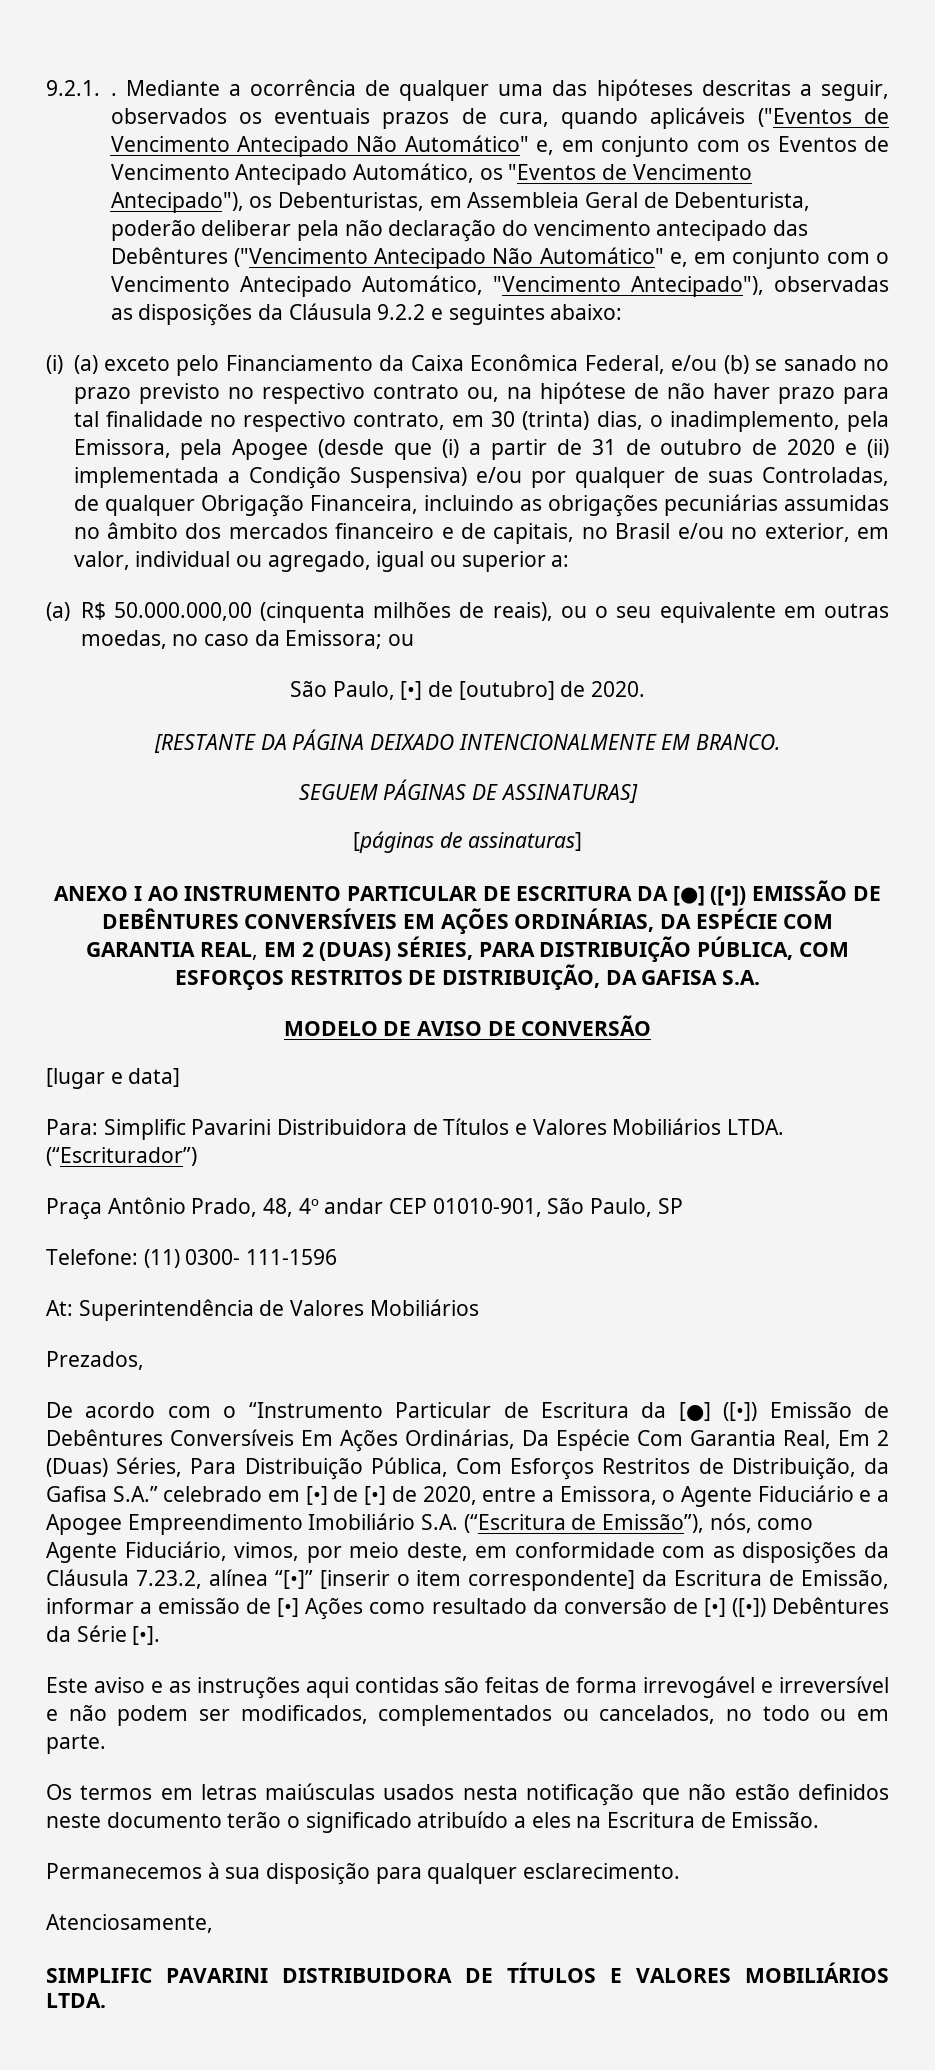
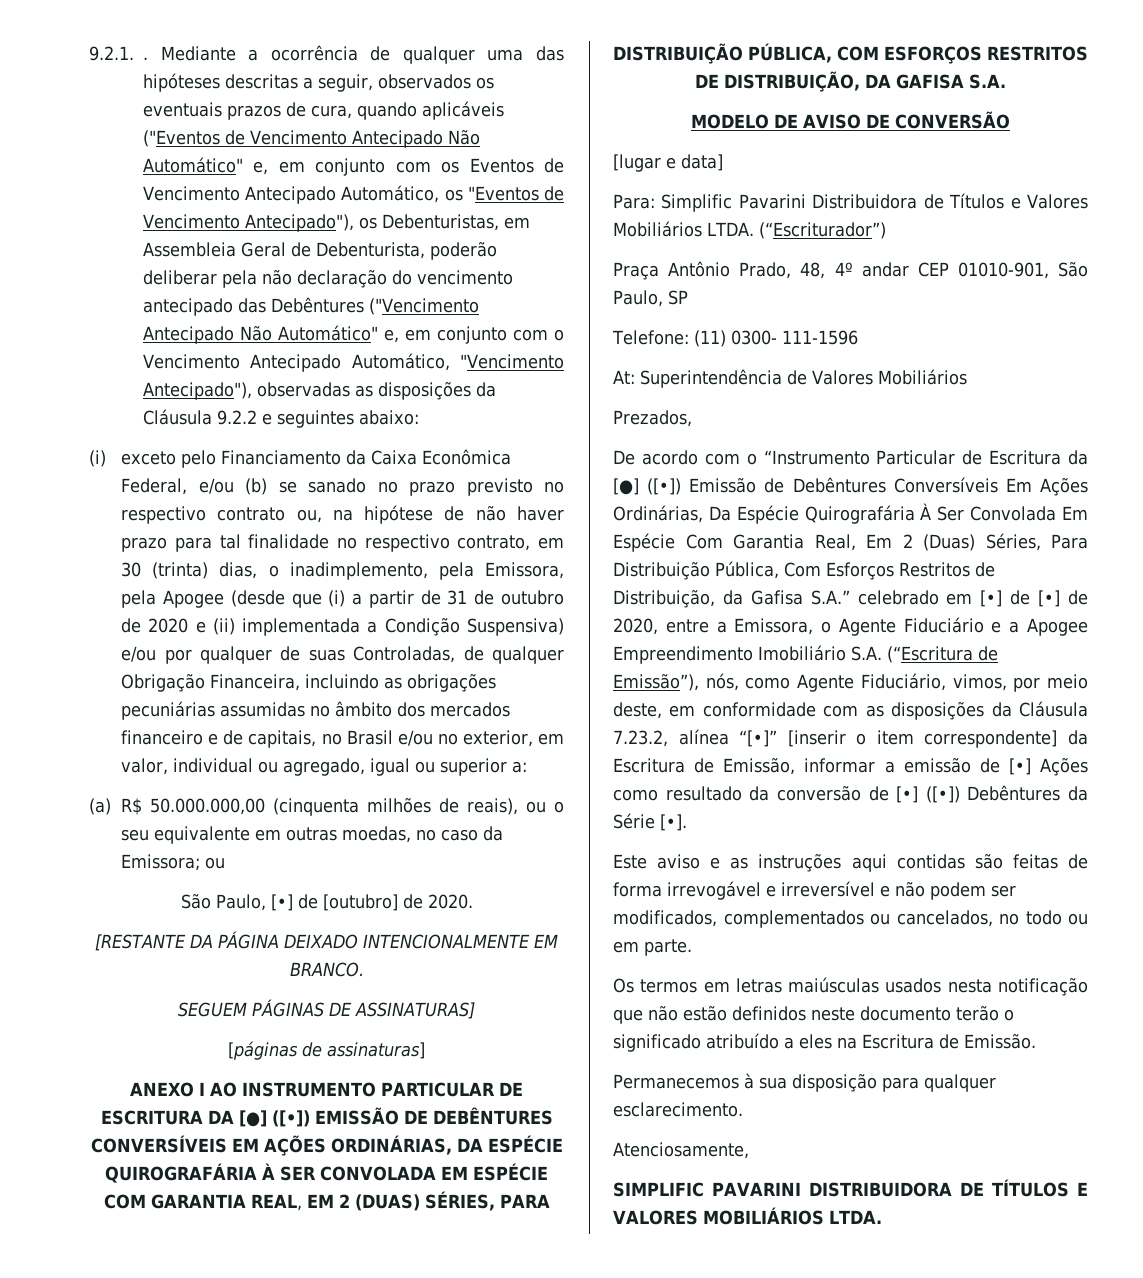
- (i) (a) exceto pelo Financiamento da Caixa Econômica Federal, e/ou (b) se sanado no prazo previsto no respectivo contrato ou, na hipótese de não haver prazo para tal finalidade no respectivo contrato, em 30 (trinta) dias, o inadimplemento, pela Emissora, pela Apogee (desde que (i) a partir de 31 de outubro de 2020 e (ii) implementada a Condição Suspensiva) e/ou por qualquer de suas Controladas, de qualquer Obrigação Financeira, incluindo as obrigações pecuniárias assumidas no âmbito dos mercados financeiro e de capitais, no Brasil e/ou no exterior, em valor, individual ou agregado, igual ou superior a:
+ (i) exceto pelo Financiamento da Caixa Econômica Federal, e/ou (b) se sanado no prazo previsto no respectivo contrato ou, na hipótese de não haver prazo para tal finalidade no respectivo contrato, em 30 (trinta) dias, o inadimplemento, pela Emissora, pela Apogee (desde que (i) a partir de 31 de outubro de 2020 e (ii) implementada a Condição Suspensiva) e/ou por qualquer de suas Controladas, de qualquer Obrigação Financeira, incluindo as obrigações pecuniárias assumidas no âmbito dos mercados financeiro e de capitais, no Brasil e/ou no exterior, em valor, individual ou agregado, igual ou superior a:
- ANEXO I AO INSTRUMENTO PARTICULAR DE ESCRITURA DA [●] ([•]) EMISSÃO DE DEBÊNTURES CONVERSÍVEIS EM AÇÕES ORDINÁRIAS, DA ESPÉCIE COM GARANTIA REAL, EM 2 (DUAS) SÉRIES, PARA DISTRIBUIÇÃO PÚBLICA, COM ESFORÇOS RESTRITOS DE DISTRIBUIÇÃO, DA GAFISA S.A.
+ ANEXO I AO INSTRUMENTO PARTICULAR DE ESCRITURA DA [●] ([•]) EMISSÃO DE DEBÊNTURES CONVERSÍVEIS EM AÇÕES ORDINÁRIAS, DA ESPÉCIE QUIROGRAFÁRIA À SER CONVOLADA EM ESPÉCIE COM GARANTIA REAL, EM 2 (DUAS) SÉRIES, PARA DISTRIBUIÇÃO PÚBLICA, COM ESFORÇOS RESTRITOS DE DISTRIBUIÇÃO, DA GAFISA S.A.
- De acordo com o “Instrumento Particular de Escritura da [●] ([•]) Emissão de Debêntures Conversíveis Em Ações Ordinárias, Da Espécie Com Garantia Real, Em 2 (Duas) Séries, Para Distribuição Pública, Com Esforços Restritos de Distribuição, da Gafisa S.A.” celebrado em [•] de [•] de 2020, entre a Emissora, o Agente Fiduciário e a Apogee Empreendimento Imobiliário S.A. (“Escritura de Emissão”), nós, como Agente Fiduciário, vimos, por meio deste, em conformidade com as disposições da Cláusula 7.23.2, alínea “[•]” [inserir o item correspondente] da Escritura de Emissão, informar a emissão de [•] Ações como resultado da conversão de [•] ([•]) Debêntures da Série [•].
+ De acordo com o “Instrumento Particular de Escritura da [●] ([•]) Emissão de Debêntures Conversíveis Em Ações Ordinárias, Da Espécie Quirografária À Ser Convolada Em Espécie Com Garantia Real, Em 2 (Duas) Séries, Para Distribuição Pública, Com Esforços Restritos de Distribuição, da Gafisa S.A.” celebrado em [•] de [•] de 2020, entre a Emissora, o Agente Fiduciário e a Apogee Empreendimento Imobiliário S.A. (“Escritura de Emissão”), nós, como Agente Fiduciário, vimos, por meio deste, em conformidade com as disposições da Cláusula 7.23.2, alínea “[•]” [inserir o item correspondente] da Escritura de Emissão, informar a emissão de [•] Ações como resultado da conversão de [•] ([•]) Debêntures da Série [•].

